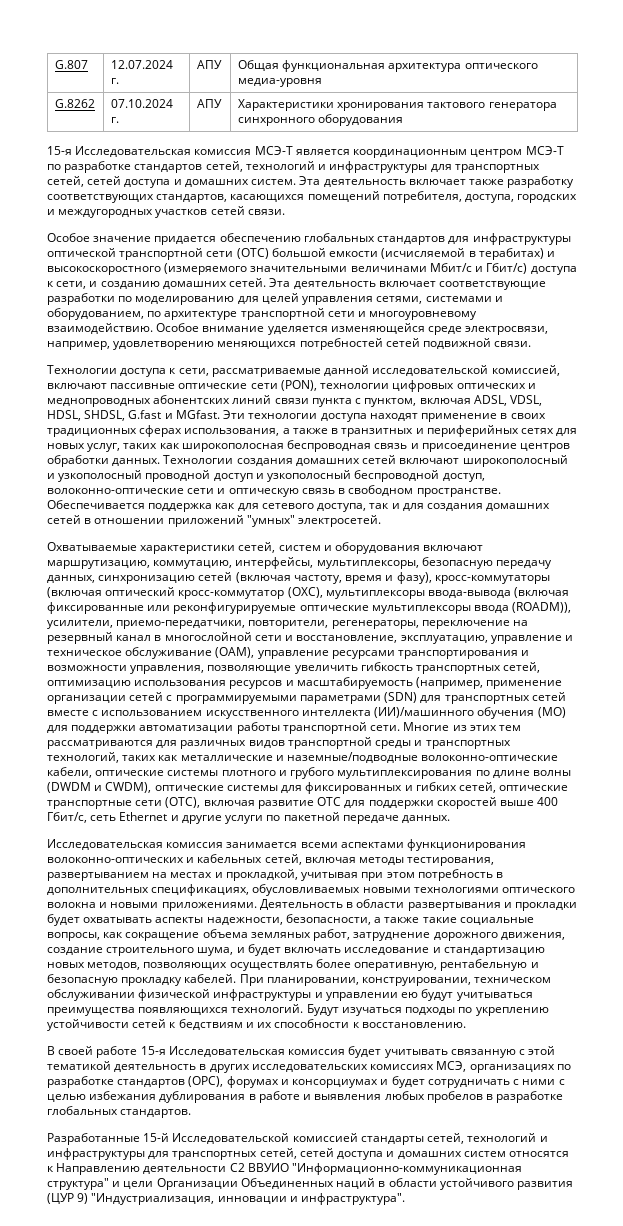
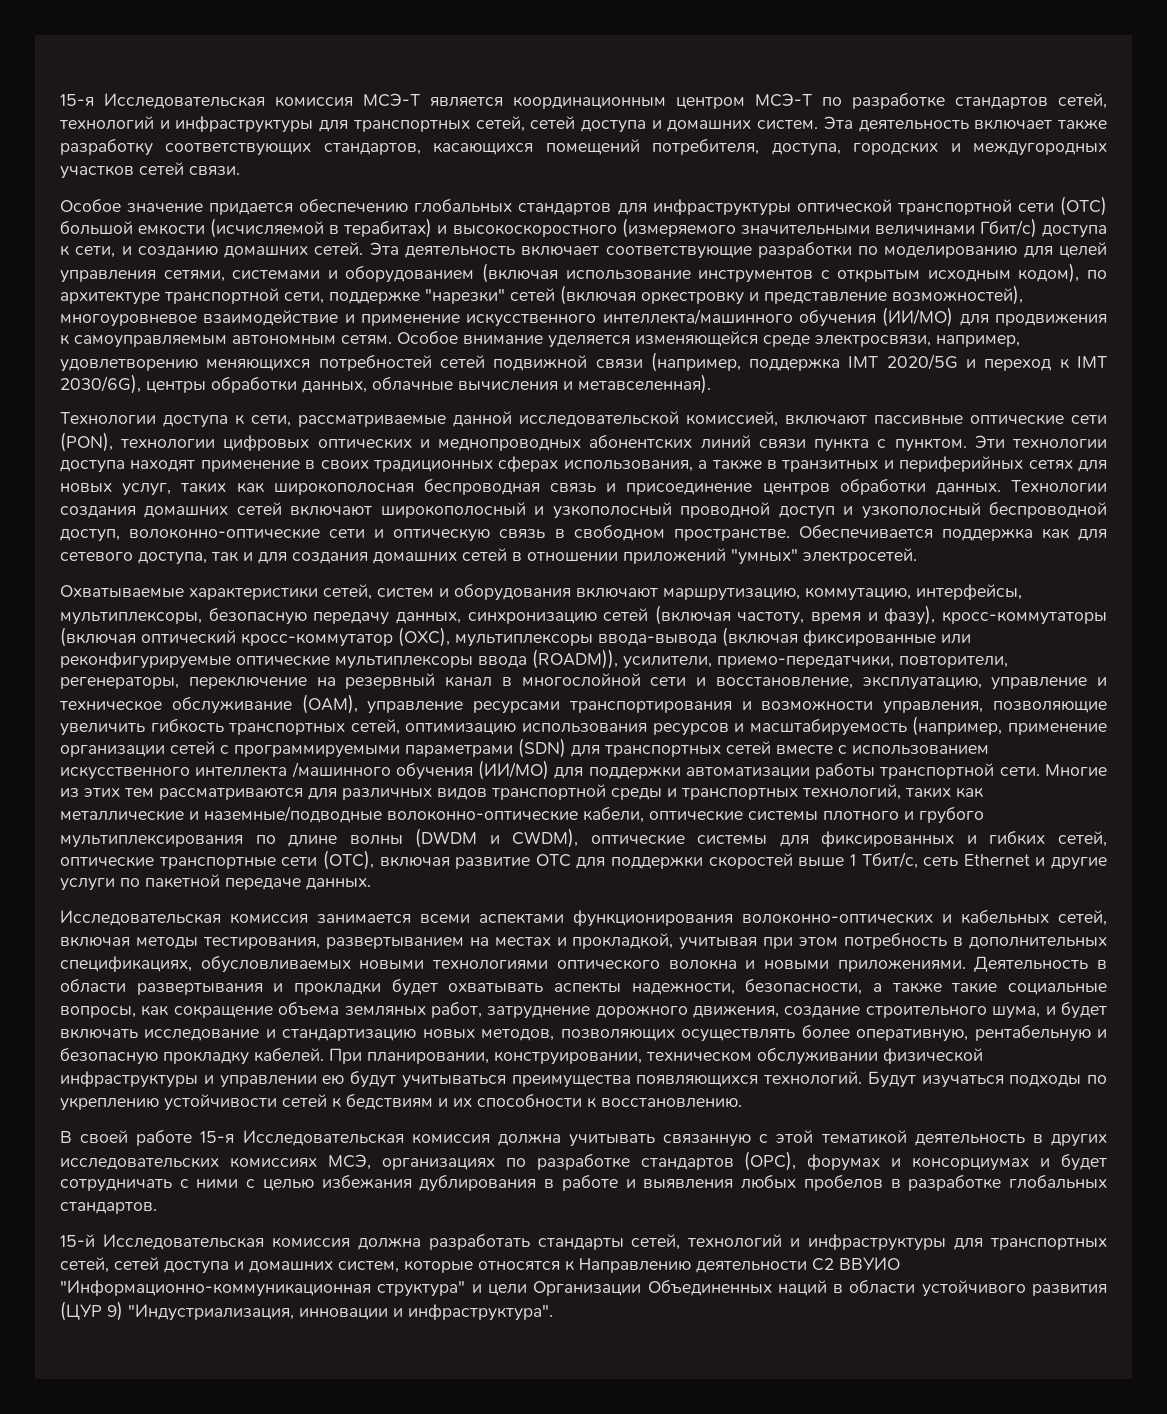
- G.807 | 12.07.2024 г. | АПУ | Общая функциональная архитектура оптического медиа-уровня
- G.8262 | 07.10.2024 г. | АПУ | Характеристики хронирования тактового генератора синхронного оборудования
- Особое значение придается обеспечению глобальных стандартов для инфраструктуры оптической транспортной сети (OTС) большой емкости (исчисляемой в терабитах) и высокоскоростного (измеряемого значительными величинами Мбит/с и Гбит/с) доступа к сети, и созданию домашних сетей.
+ Особое значение придается обеспечению глобальных стандартов для инфраструктуры оптической транспортной сети (OTС) большой емкости (исчисляемой в терабитах) и высокоскоростного (измеряемого значительными величинами Гбит/с) доступа к сети, и созданию домашних сетей.
- Эта деятельность включает соответствующие разработки по моделированию для целей управления сетями, системами и оборудованием, по архитектуре транспортной сети и многоуровневому взаимодействию.
+ Эта деятельность включает соответствующие разработки по моделированию для целей управления сетями, системами и оборудованием (включая использование инструментов с открытым исходным кодом), по архитектуре транспортной сети, поддержке "нарезки" сетей (включая оркестровку и представление возможностей), многоуровневое взаимодействие и применение искусственного интеллекта/машинного обучения (ИИ/МО) для продвижения к самоуправляемым автономным сетям.
- Особое внимание уделяется изменяющейся среде электросвязи, например, удовлетворению меняющихся потребностей сетей подвижной связи.
+ Особое внимание уделяется изменяющейся среде электросвязи, например, удовлетворению меняющихся потребностей сетей подвижной связи (например, поддержка IMT 2020/5G и переход к IMT 2030/6G), центры обработки данных, облачные вычисления и метавселенная).
- Технологии доступа к сети, рассматриваемые данной исследовательской комиссией, включают пассивные оптические сети (PON), технологии цифровых оптических и меднопроводных абонентских линий связи пункта с пунктом, включая ADSL, VDSL, HDSL, SHDSL, G.fast и MGfast.
+ Технологии доступа к сети, рассматриваемые данной исследовательской комиссией, включают пассивные оптические сети (PON), технологии цифровых оптических и меднопроводных абонентских линий связи пункта с пунктом.
- Охватываемые характеристики сетей, систем и оборудования включают маршрутизацию, коммутацию, интерфейсы, мультиплексоры, безопасную передачу данных, синхронизацию сетей (включая частоту, время и фазу), кросс-коммутаторы (включая оптический кросс-коммутатор (OXC), мультиплексоры ввода-вывода (включая фиксированные или реконфигурируемые оптические мультиплексоры ввода (ROADM)), усилители, приемо-передатчики, повторители, регенераторы, переключение на резервный канал в многослойной сети и восстановление, эксплуатацию, управление и техническое обслуживание (OAM), управление ресурсами транспортирования и возможности управления, позволяющие увеличить гибкость транспортных сетей, оптимизацию использования ресурсов и масштабируемость (например, применение организации сетей с программируемыми параметрами (SDN) для транспортных сетей вместе с использованием искусственного интеллекта (ИИ)/машинного обучения (МО) для поддержки автоматизации работы транспортной сети.
+ Охватываемые характеристики сетей, систем и оборудования включают маршрутизацию, коммутацию, интерфейсы, мультиплексоры, безопасную передачу данных, синхронизацию сетей (включая частоту, время и фазу), кросс-коммутаторы (включая оптический кросс-коммутатор (OXC), мультиплексоры ввода-вывода (включая фиксированные или реконфигурируемые оптические мультиплексоры ввода (ROADM)), усилители, приемо-передатчики, повторители, регенераторы, переключение на резервный канал в многослойной сети и восстановление, эксплуатацию, управление и техническое обслуживание (OAM), управление ресурсами транспортирования и возможности управления, позволяющие увеличить гибкость транспортных сетей, оптимизацию использования ресурсов и масштабируемость (например, применение организации сетей с программируемыми параметрами (SDN) для транспортных сетей вместе с использованием искусственного интеллекта /машинного обучения (ИИ/МО) для поддержки автоматизации работы транспортной сети.
- Многие из этих тем рассматриваются для различных видов транспортной среды и транспортных технологий, таких как металлические и наземные/подводные волоконно-оптические кабели, оптические системы плотного и грубого мультиплексирования по длине волны (DWDM и CWDM), оптические системы для фиксированных и гибких сетей, оптические транспортные сети (OTС), включая развитие OTС для поддержки скоростей выше 400 Гбит/с, сеть Ethernet и другие услуги по пакетной передаче данных.
+ Многие из этих тем рассматриваются для различных видов транспортной среды и транспортных технологий, таких как металлические и наземные/подводные волоконно-оптические кабели, оптические системы плотного и грубого мультиплексирования по длине волны (DWDM и CWDM), оптические системы для фиксированных и гибких сетей, оптические транспортные сети (OTС), включая развитие OTС для поддержки скоростей выше 1 Тбит/с, сеть Ethernet и другие услуги по пакетной передаче данных.
- В своей работе 15-я Исследовательская комиссия будет учитывать связанную с этой тематикой деятельность в других исследовательских комиссиях МСЭ, организациях по разработке стандартов (ОРС), форумах и консорциумах и будет сотрудничать с ними с целью избежания дублирования в работе и выявления любых пробелов в разработке глобальных стандартов.
+ В своей работе 15-я Исследовательская комиссия должна учитывать связанную с этой тематикой деятельность в других исследовательских комиссиях МСЭ, организациях по разработке стандартов (ОРС), форумах и консорциумах и будет сотрудничать с ними с целью избежания дублирования в работе и выявления любых пробелов в разработке глобальных стандартов.
- Разработанные 15-й Исследовательской комиссией стандарты сетей, технологий и инфраструктуры для транспортных сетей, сетей доступа и домашних систем относятся к Направлению деятельности С2 ВВУИО "Информационно-коммуникационная структура" и цели Организации Объединенных наций в области устойчивого развития (ЦУР 9) "Индустриализация, инновации и инфраструктура".
+ 15-й Исследовательская комиссия должна разработать стандарты сетей, технологий и инфраструктуры для транспортных сетей, сетей доступа и домашних систем, которые относятся к Направлению деятельности С2 ВВУИО "Информационно-коммуникационная структура" и цели Организации Объединенных наций в области устойчивого развития (ЦУР 9) "Индустриализация, инновации и инфраструктура".

